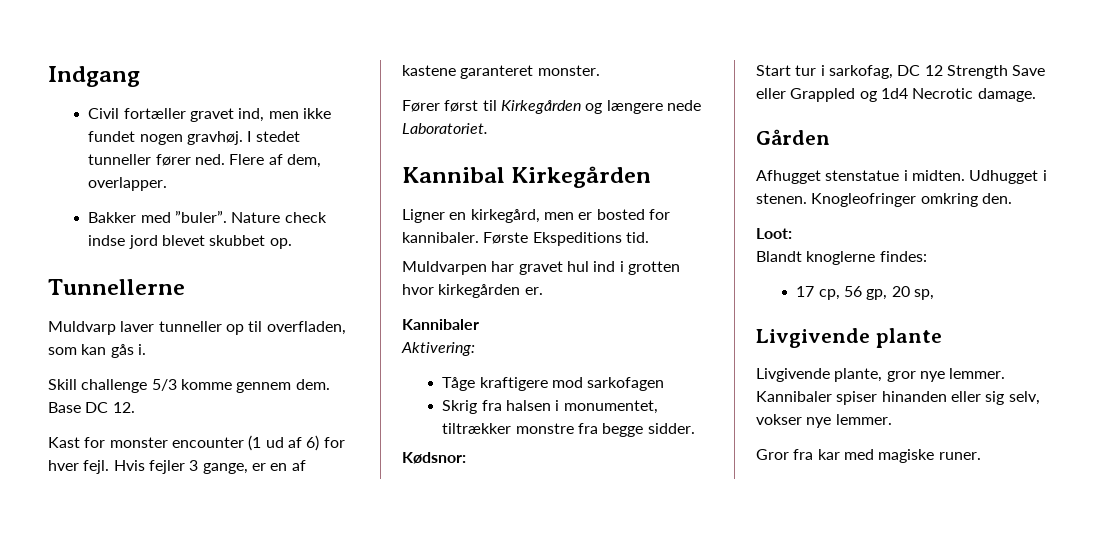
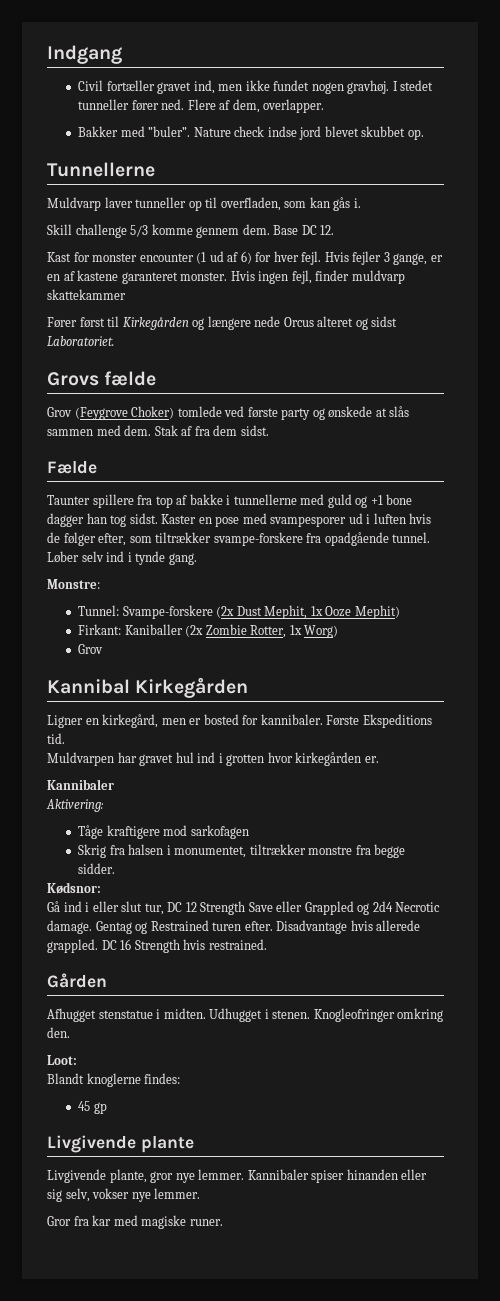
+ Hvis ingen fejl, finder muldvarp skattekammer
- Fører først til Kirkegården og længere nede Laboratoriet.
+ Fører først til Kirkegården og længere nede Orcus alteret og sidst Laboratoriet.
+ Grovs fælde
+ Grov (Feygrove Choker) tomlede ved første party og ønskede at slås sammen med dem. Stak af fra dem sidst.
+ Fælde
+ Taunter spillere fra top af bakke i tunnellerne med guld og +1 bone dagger han tog sidst. Kaster en pose med svampesporer ud i luften hvis de følger efter, som tiltrækker svampe-forskere fra opadgående tunnel. Løber selv ind i tynde gang.
+ Monstre:
+ Tunnel: Svampe-forskere (2x Dust Mephit, 1x Ooze Mephit)
+ Firkant: Kaniballer (2x Zombie Rotter, 1x Worg)
+ Grov
- Start tur i sarkofag, DC 12 Strength Save eller Grappled og 1d4 Necrotic damage.
+ Gå ind i eller slut tur, DC 12 Strength Save eller Grappled og 2d4 Necrotic damage. Gentag og Restrained turen efter. Disadvantage hvis allerede grappled. DC 16 Strength hvis restrained.
- 17 cp, 56 gp, 20 sp,
+ 45 gp

